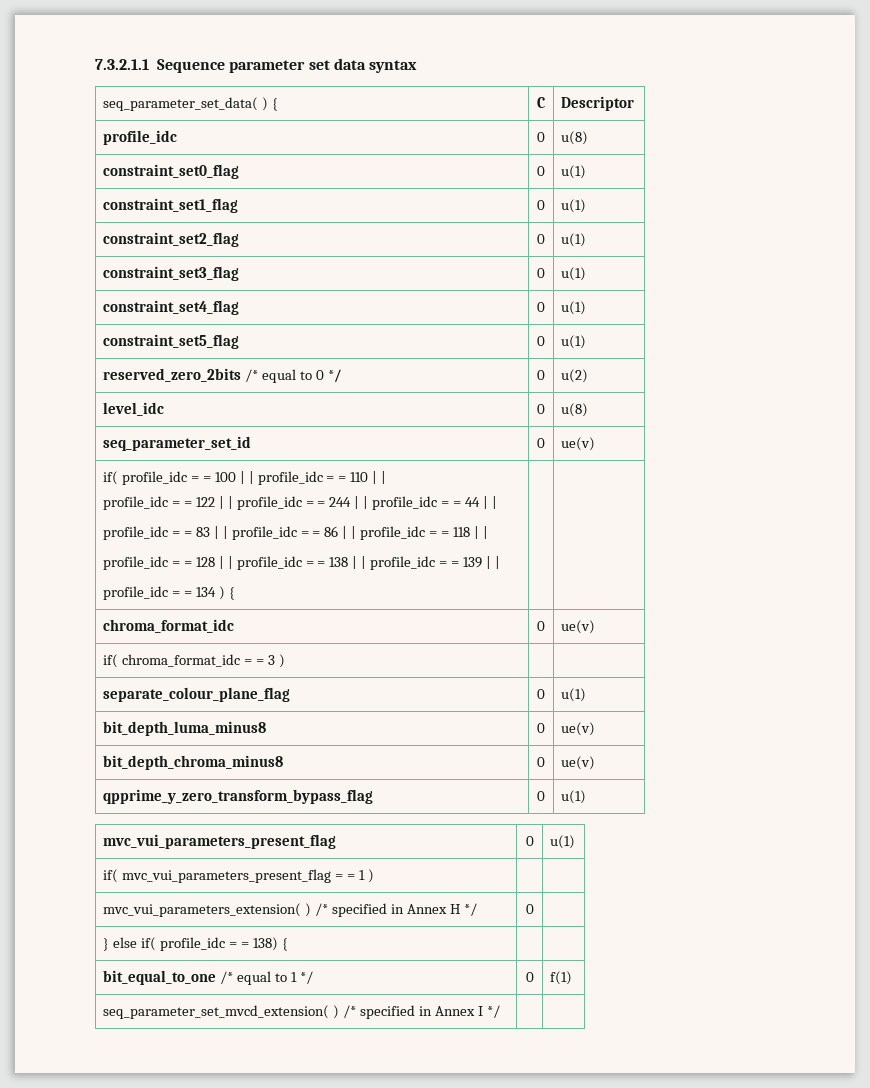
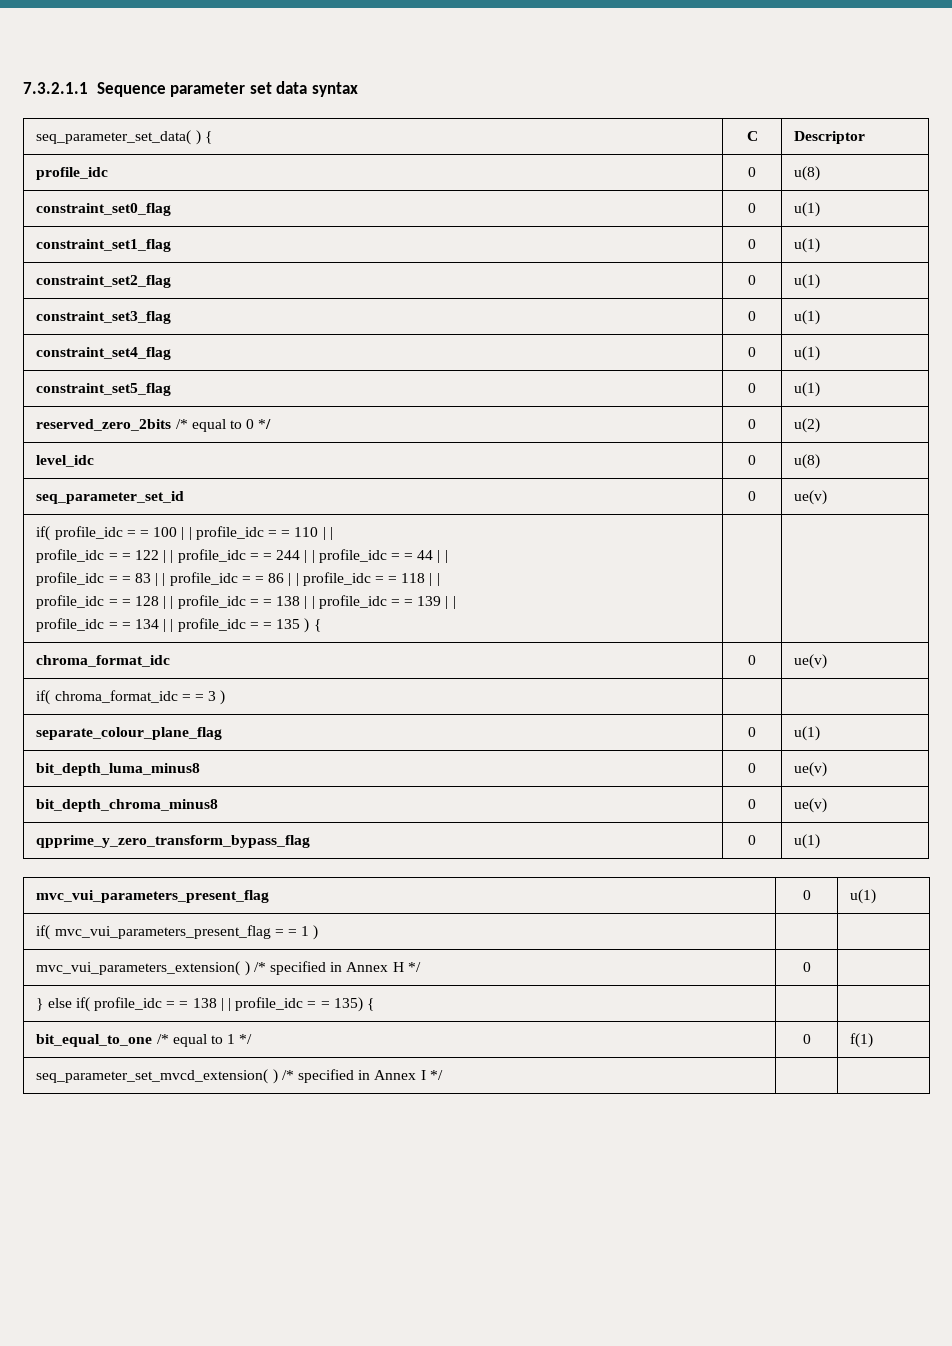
- profile_idc = = 134 ) {
+ profile_idc = = 134 | | profile_idc = = 135 ) {
- } else if( profile_idc = = 138) { | |
+ } else if( profile_idc = = 138 | | profile_idc = = 135) { | |

